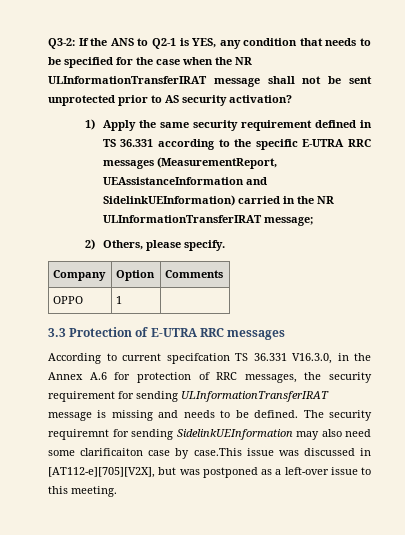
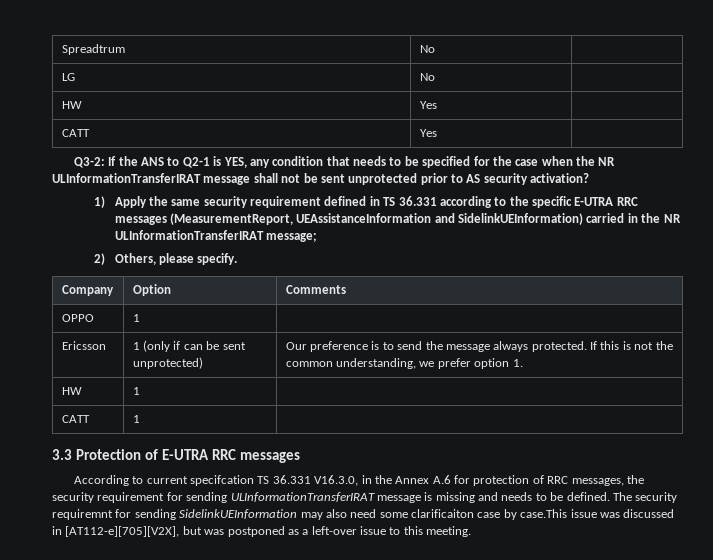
+ Spreadtrum | No |
+ LG | No |
+ HW | Yes |
+ CATT | Yes |
+ Ericsson | 1 (only if can be sent unprotected) | Our preference is to send the message always protected. If this is not the common understanding, we prefer option 1.
+ HW | 1 |
+ CATT | 1 |

